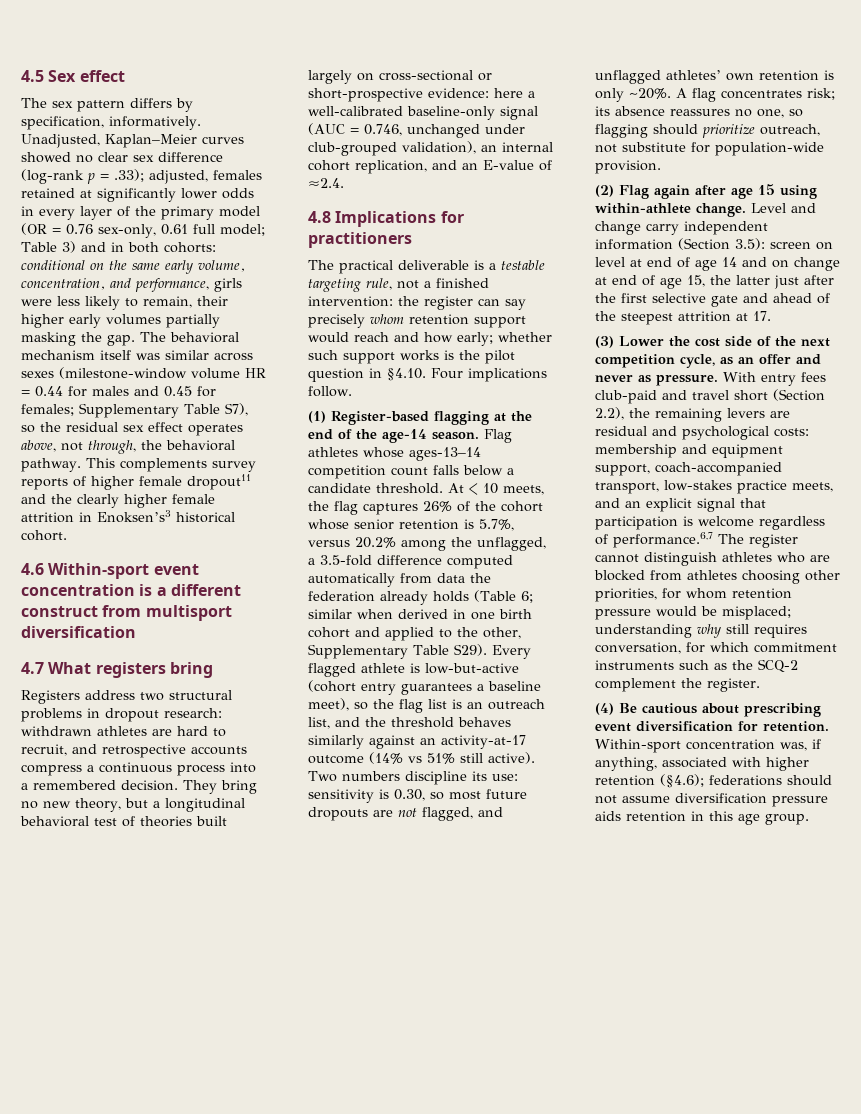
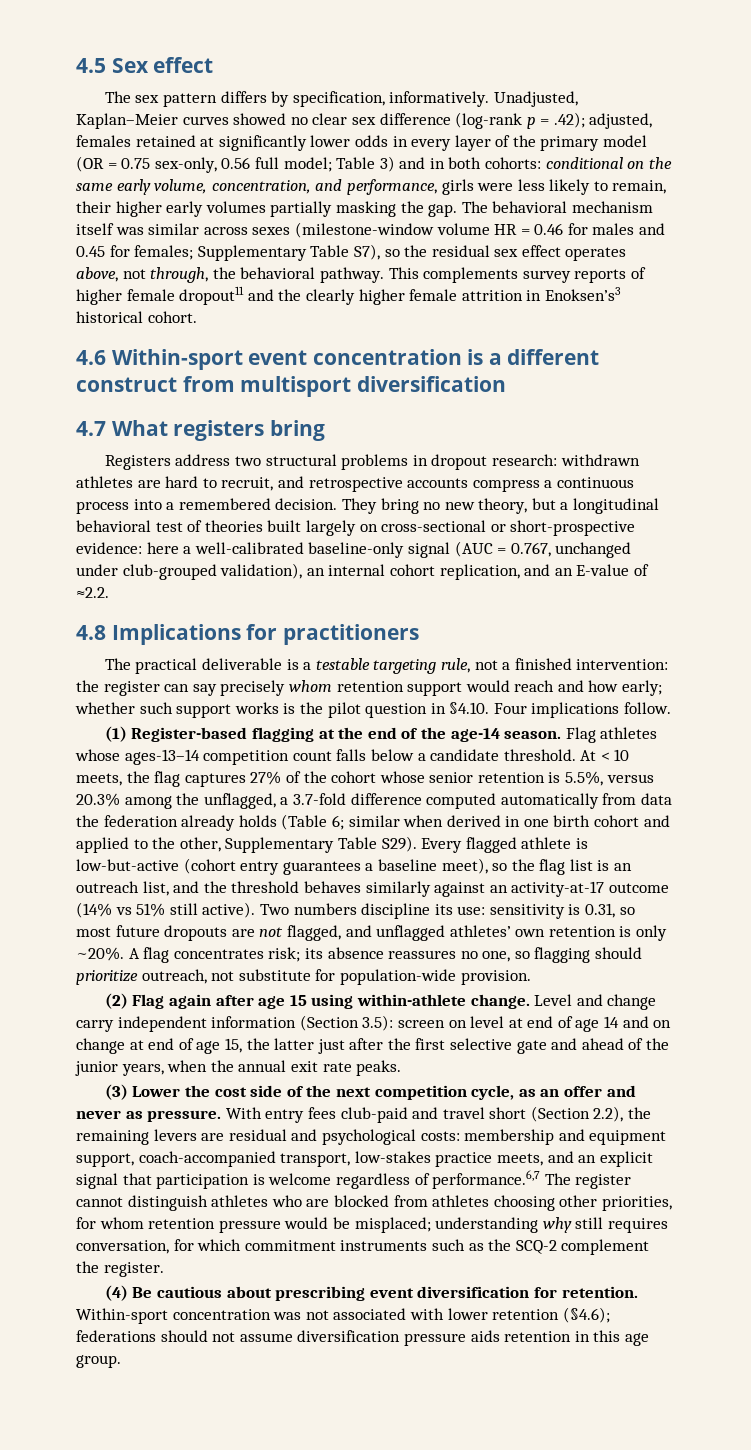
- Unadjusted, Kaplan–Meier curves showed no clear sex difference (log-rank p = .33); adjusted, females retained at significantly lower odds in every layer of the primary model (OR = 0.76 sex-only, 0.61 full model; Table 3) and in both cohorts: conditional on the same early volume, concentration, and performance, girls were less likely to remain, their higher early volumes partially masking the gap.
+ Unadjusted, Kaplan–Meier curves showed no clear sex difference (log-rank p = .42); adjusted, females retained at significantly lower odds in every layer of the primary model (OR = 0.75 sex-only, 0.56 full model; Table 3) and in both cohorts: conditional on the same early volume, concentration, and performance, girls were less likely to remain, their higher early volumes partially masking the gap.
- The behavioral mechanism itself was similar across sexes (milestone-window volume HR = 0.44 for males and 0.45 for females; Supplementary Table S7), so the residual sex effect operates above, not through, the behavioral pathway.
+ The behavioral mechanism itself was similar across sexes (milestone-window volume HR = 0.46 for males and 0.45 for females; Supplementary Table S7), so the residual sex effect operates above, not through, the behavioral pathway.
- They bring no new theory, but a longitudinal behavioral test of theories built largely on cross-sectional or short-prospective evidence: here a well-calibrated baseline-only signal (AUC = 0.746, unchanged under club-grouped validation), an internal cohort replication, and an E-value of ≈2.4.
+ They bring no new theory, but a longitudinal behavioral test of theories built largely on cross-sectional or short-prospective evidence: here a well-calibrated baseline-only signal (AUC = 0.767, unchanged under club-grouped validation), an internal cohort replication, and an E-value of ≈2.2.
- At < 10 meets, the flag captures 26% of the cohort whose senior retention is 5.7%, versus 20.2% among the unflagged, a 3.5-fold difference computed automatically from data the federation already holds (Table 6; similar when derived in one birth cohort and applied to the other, Supplementary Table S29).
+ At < 10 meets, the flag captures 27% of the cohort whose senior retention is 5.5%, versus 20.3% among the unflagged, a 3.7-fold difference computed automatically from data the federation already holds (Table 6; similar when derived in one birth cohort and applied to the other, Supplementary Table S29).
- Two numbers discipline its use: sensitivity is 0.30, so most future dropouts are not flagged, and unflagged athletes’ own retention is only ~20%.
+ Two numbers discipline its use: sensitivity is 0.31, so most future dropouts are not flagged, and unflagged athletes’ own retention is only ~20%.
- Level and change carry independent information (Section 3.5): screen on level at end of age 14 and on change at end of age 15, the latter just after the first selective gate and ahead of the steepest attrition at 17.
+ Level and change carry independent information (Section 3.5): screen on level at end of age 14 and on change at end of age 15, the latter just after the first selective gate and ahead of the junior years, when the annual exit rate peaks.
- Within-sport concentration was, if anything, associated with higher retention (§4.6); federations should not assume diversification pressure aids retention in this age group.
+ Within-sport concentration was not associated with lower retention (§4.6); federations should not assume diversification pressure aids retention in this age group.

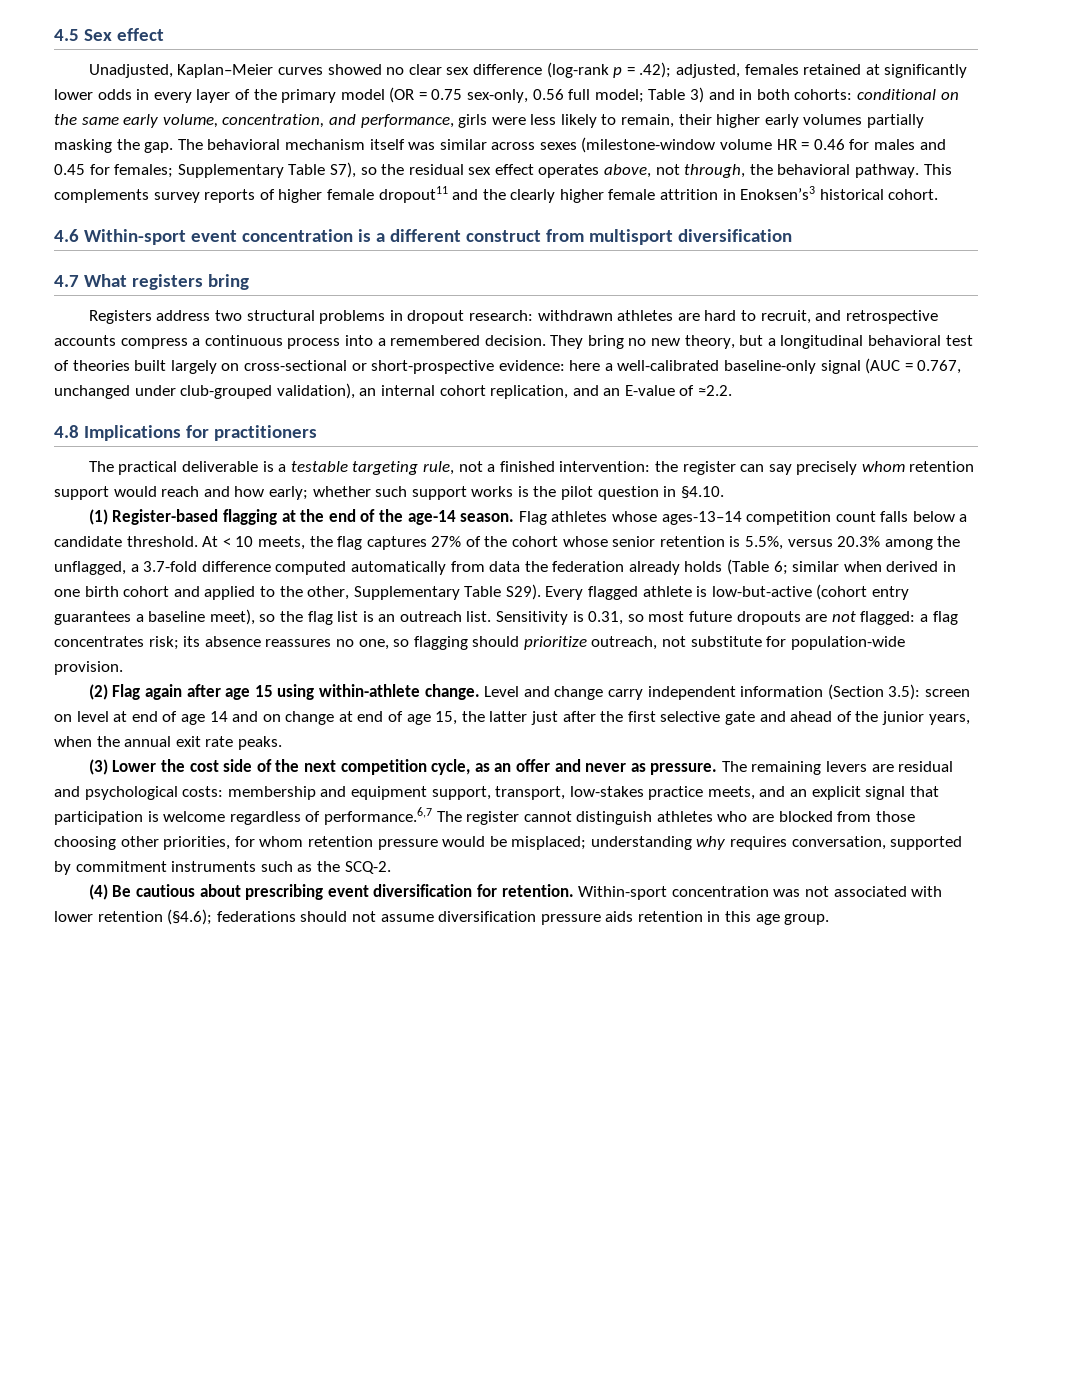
- The sex pattern differs by specification, informatively.
- The practical deliverable is a testable targeting rule, not a finished intervention: the register can say precisely whom retention support would reach and how early; whether such support works is the pilot question in §4.10. Four implications follow.
+ The practical deliverable is a testable targeting rule, not a finished intervention: the register can say precisely whom retention support would reach and how early; whether such support works is the pilot question in §4.10.
- Every flagged athlete is low-but-active (cohort entry guarantees a baseline meet), so the flag list is an outreach list, and the threshold behaves similarly against an activity-at-17 outcome (14% vs 51% still active). Two numbers discipline its use: sensitivity is 0.31, so most future dropouts are not flagged, and unflagged athletes’ own retention is only ~20%. A flag concentrates risk; its absence reassures no one, so flagging should prioritize outreach, not substitute for population-wide provision.
+ Every flagged athlete is low-but-active (cohort entry guarantees a baseline meet), so the flag list is an outreach list. Sensitivity is 0.31, so most future dropouts are not flagged: a flag concentrates risk; its absence reassures no one, so flagging should prioritize outreach, not substitute for population-wide provision.
- With entry fees club-paid and travel short (Section 2.2), the remaining levers are residual and psychological costs: membership and equipment support, coach-accompanied transport, low-stakes practice meets, and an explicit signal that participation is welcome regardless of performance.6,7 The register cannot distinguish athletes who are blocked from athletes choosing other priorities, for whom retention pressure would be misplaced; understanding why still requires conversation, for which commitment instruments such as the SCQ-2 complement the register.
+ The remaining levers are residual and psychological costs: membership and equipment support, transport, low-stakes practice meets, and an explicit signal that participation is welcome regardless of performance.6,7 The register cannot distinguish athletes who are blocked from those choosing other priorities, for whom retention pressure would be misplaced; understanding why requires conversation, supported by commitment instruments such as the SCQ-2.

